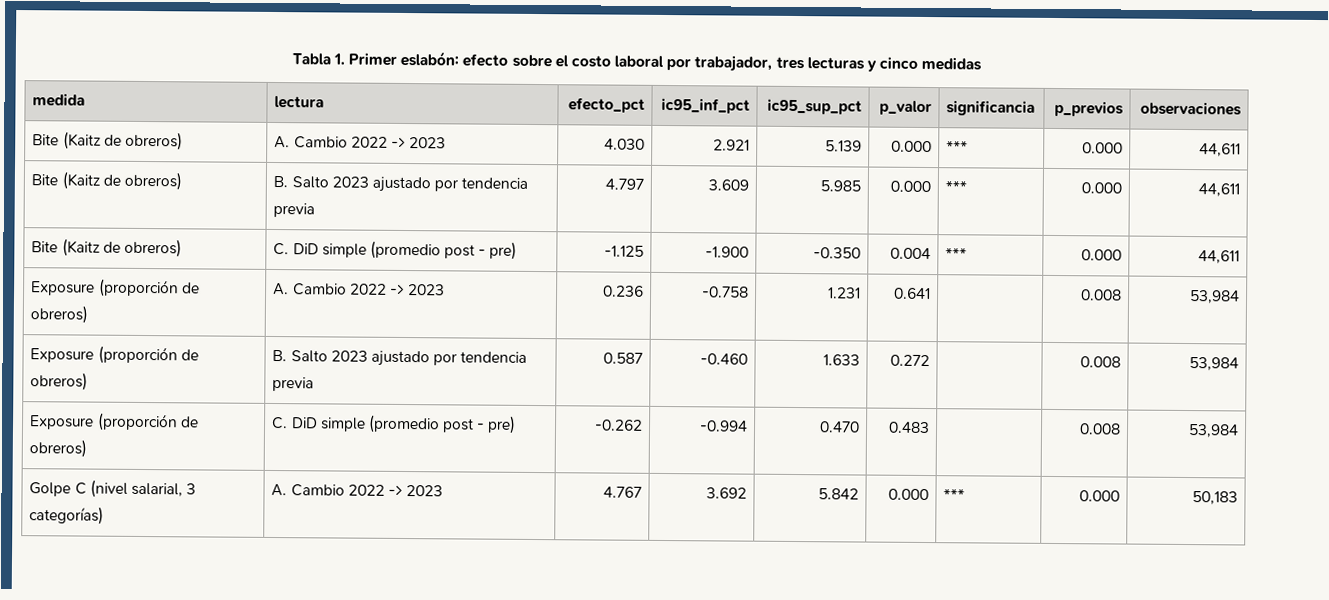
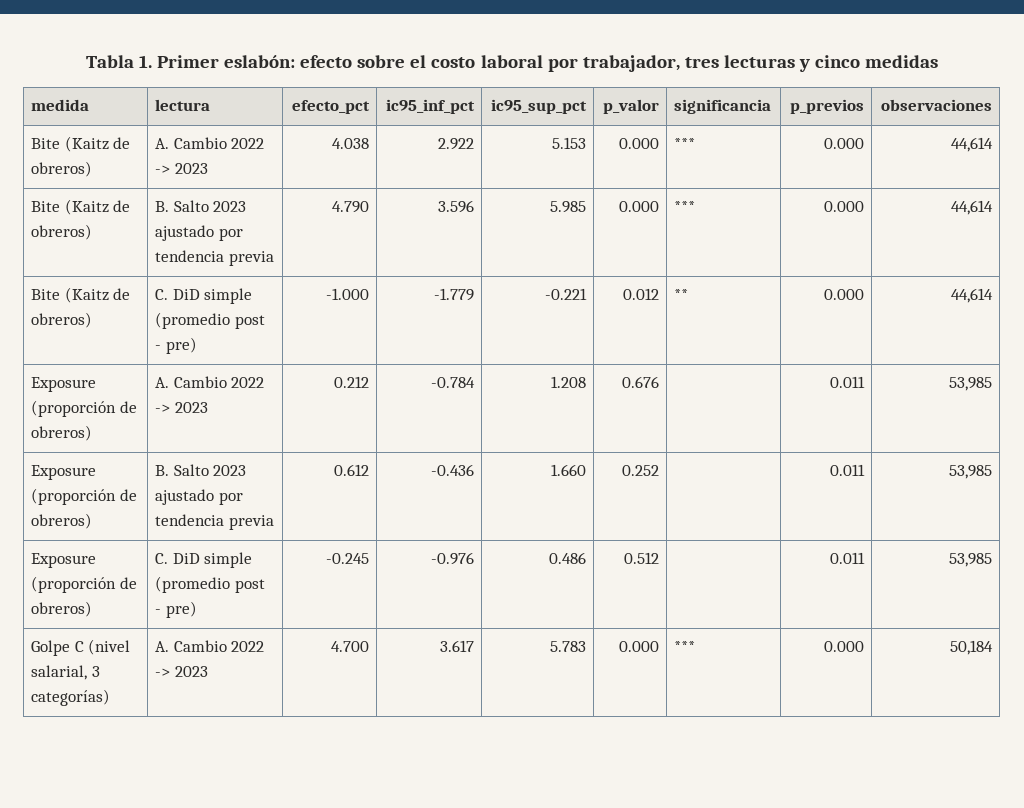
- Bite (Kaitz de obreros) | A. Cambio 2022 -> 2023 | 4.030 | 2.921 | 5.139 | 0.000 | *** | 0.000 | 44,611
+ Bite (Kaitz de obreros) | A. Cambio 2022 -> 2023 | 4.038 | 2.922 | 5.153 | 0.000 | *** | 0.000 | 44,614
- Bite (Kaitz de obreros) | B. Salto 2023 ajustado por tendencia previa | 4.797 | 3.609 | 5.985 | 0.000 | *** | 0.000 | 44,611
+ Bite (Kaitz de obreros) | B. Salto 2023 ajustado por tendencia previa | 4.790 | 3.596 | 5.985 | 0.000 | *** | 0.000 | 44,614
- Bite (Kaitz de obreros) | C. DiD simple (promedio post - pre) | -1.125 | -1.900 | -0.350 | 0.004 | *** | 0.000 | 44,611
+ Bite (Kaitz de obreros) | C. DiD simple (promedio post - pre) | -1.000 | -1.779 | -0.221 | 0.012 | ** | 0.000 | 44,614
- Exposure (proporción de obreros) | A. Cambio 2022 -> 2023 | 0.236 | -0.758 | 1.231 | 0.641 | | 0.008 | 53,984
+ Exposure (proporción de obreros) | A. Cambio 2022 -> 2023 | 0.212 | -0.784 | 1.208 | 0.676 | | 0.011 | 53,985
- Exposure (proporción de obreros) | B. Salto 2023 ajustado por tendencia previa | 0.587 | -0.460 | 1.633 | 0.272 | | 0.008 | 53,984
+ Exposure (proporción de obreros) | B. Salto 2023 ajustado por tendencia previa | 0.612 | -0.436 | 1.660 | 0.252 | | 0.011 | 53,985
- Exposure (proporción de obreros) | C. DiD simple (promedio post - pre) | -0.262 | -0.994 | 0.470 | 0.483 | | 0.008 | 53,984
+ Exposure (proporción de obreros) | C. DiD simple (promedio post - pre) | -0.245 | -0.976 | 0.486 | 0.512 | | 0.011 | 53,985
- Golpe C (nivel salarial, 3 categorías) | A. Cambio 2022 -> 2023 | 4.767 | 3.692 | 5.842 | 0.000 | *** | 0.000 | 50,183
+ Golpe C (nivel salarial, 3 categorías) | A. Cambio 2022 -> 2023 | 4.700 | 3.617 | 5.783 | 0.000 | *** | 0.000 | 50,184

